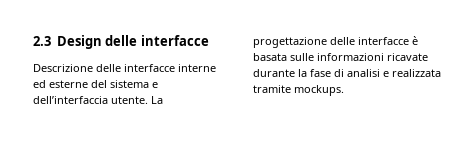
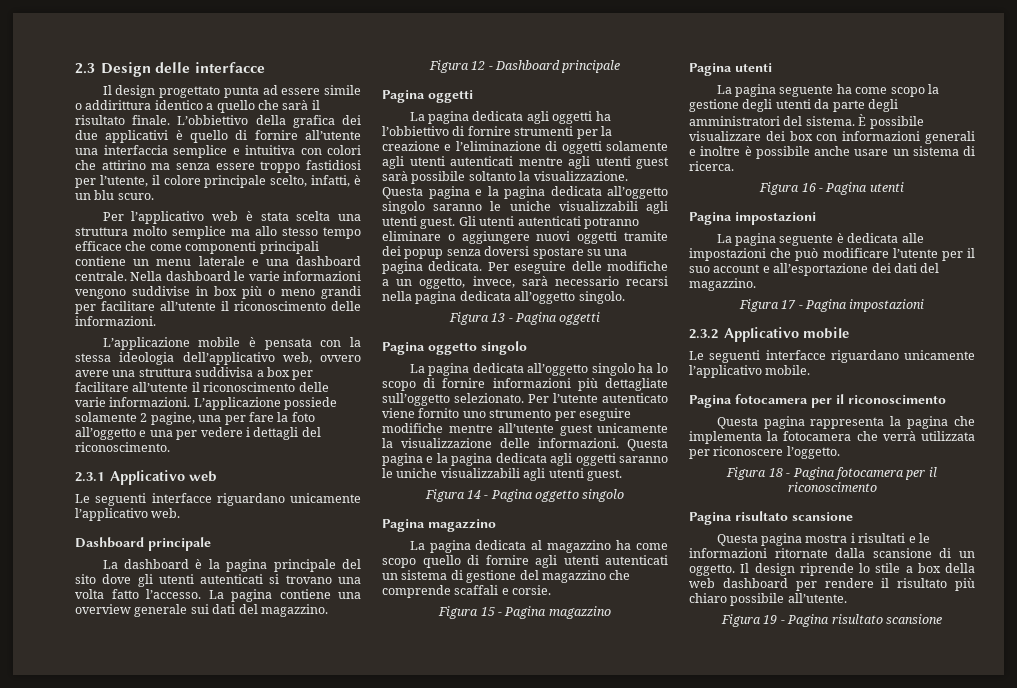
- Descrizione delle interfacce interne ed esterne del sistema e dell’interfaccia utente. La progettazione delle interfacce è basata sulle informazioni ricavate durante la fase di analisi e realizzata tramite mockups.
+ Il design progettato punta ad essere simile o addirittura identico a quello che sarà il risultato finale. L’obbiettivo della grafica dei due applicativi è quello di fornire all’utente una interfaccia semplice e intuitiva con colori che attirino ma senza essere troppo fastidiosi per l’utente, il colore principale scelto, infatti, è un blu scuro.
+ Per l’applicativo web è stata scelta una struttura molto semplice ma allo stesso tempo efficace che come componenti principali contiene un menu laterale e una dashboard centrale. Nella dashboard le varie informazioni vengono suddivise in box più o meno grandi per facilitare all’utente il riconoscimento delle informazioni.
+ L’applicazione mobile è pensata con la stessa ideologia dell’applicativo web, ovvero avere una struttura suddivisa a box per facilitare all’utente il riconoscimento delle varie informazioni. L’applicazione possiede solamente 2 pagine, una per fare la foto all’oggetto e una per vedere i dettagli del riconoscimento.
+ 2.3.1 Applicativo web
+ Le seguenti interfacce riguardano unicamente l’applicativo web.
+ Dashboard principale
+ La dashboard è la pagina principale del sito dove gli utenti autenticati si trovano una volta fatto l’accesso. La pagina contiene una overview generale sui dati del magazzino.
+ Figura 12 - Dashboard principale
+ Pagina oggetti
+ La pagina dedicata agli oggetti ha l’obbiettivo di fornire strumenti per la creazione e l’eliminazione di oggetti solamente agli utenti autenticati mentre agli utenti guest sarà possibile soltanto la visualizzazione. Questa pagina e la pagina dedicata all’oggetto singolo saranno le uniche visualizzabili agli utenti guest. Gli utenti autenticati potranno eliminare o aggiungere nuovi oggetti tramite dei popup senza doversi spostare su una pagina dedicata. Per eseguire delle modifiche a un oggetto, invece, sarà necessario recarsi nella pagina dedicata all’oggetto singolo.
+ Figura 13 - Pagina oggetti
+ Pagina oggetto singolo
+ La pagina dedicata all’oggetto singolo ha lo scopo di fornire informazioni più dettagliate sull’oggetto selezionato. Per l’utente autenticato viene fornito uno strumento per eseguire modifiche mentre all’utente guest unicamente la visualizzazione delle informazioni. Questa pagina e la pagina dedicata agli oggetti saranno le uniche visualizzabili agli utenti guest.
+ Figura 14 - Pagina oggetto singolo
+ Pagina magazzino
+ La pagina dedicata al magazzino ha come scopo quello di fornire agli utenti autenticati un sistema di gestione del magazzino che comprende scaffali e corsie.
+ Figura 15 - Pagina magazzino
+ Pagina utenti
+ La pagina seguente ha come scopo la gestione degli utenti da parte degli amministratori del sistema. È possibile visualizzare dei box con informazioni generali e inoltre è possibile anche usare un sistema di ricerca.
+ Figura 16 - Pagina utenti
+ Pagina impostazioni
+ La pagina seguente è dedicata alle impostazioni che può modificare l’utente per il suo account e all’esportazione dei dati del magazzino.
+ Figura 17 - Pagina impostazioni
+ 2.3.2 Applicativo mobile
+ Le seguenti interfacce riguardano unicamente l’applicativo mobile.
+ Pagina fotocamera per il riconoscimento
+ Questa pagina rappresenta la pagina che implementa la fotocamera che verrà utilizzata per riconoscere l’oggetto.
+ Figura 18 - Pagina fotocamera per il riconoscimento
+ Pagina risultato scansione
+ Questa pagina mostra i risultati e le informazioni ritornate dalla scansione di un oggetto. Il design riprende lo stile a box della web dashboard per rendere il risultato più chiaro possibile all’utente.
+ Figura 19 - Pagina risultato scansione

